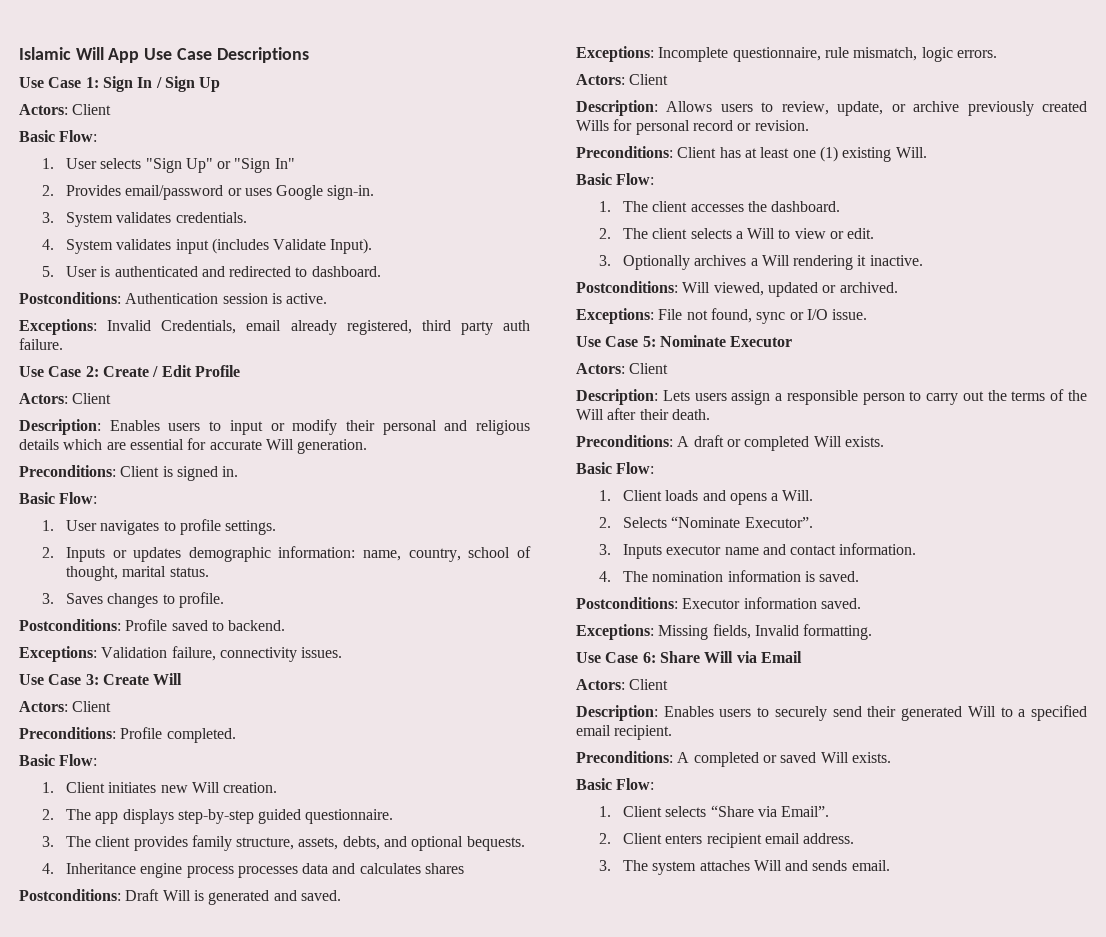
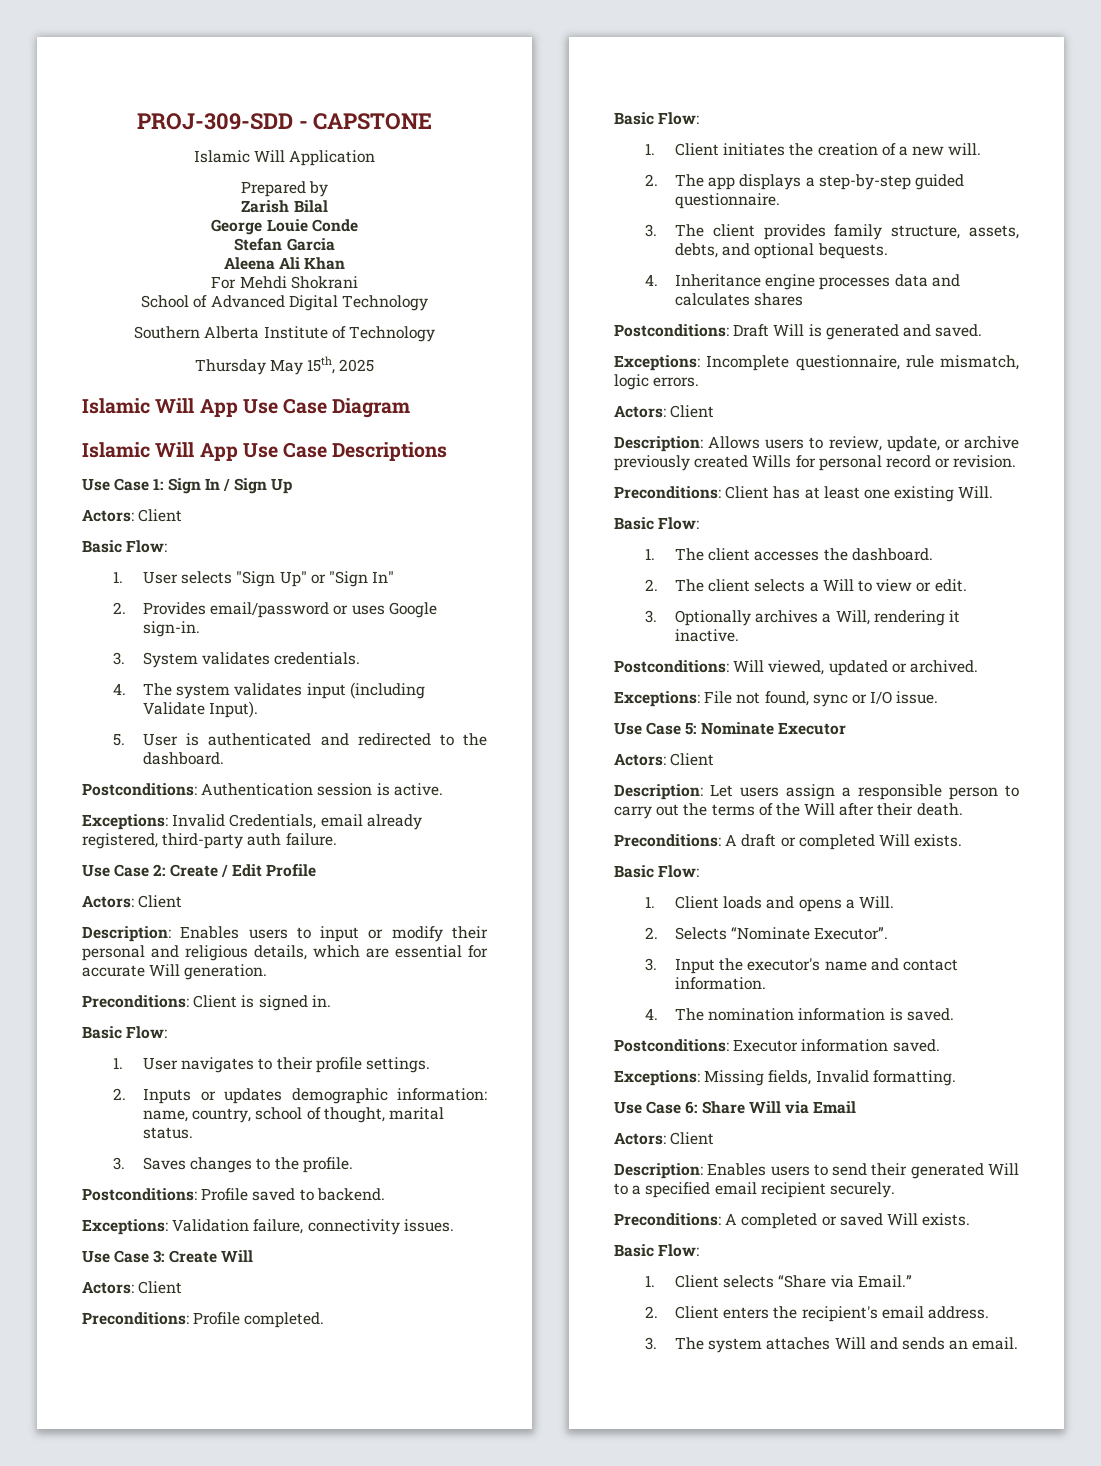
+ PROJ-309-SDD - CAPSTONE
+ Islamic Will Application
+ Prepared by
+ Zarish Bilal
+ George Louie Conde
+ Stefan Garcia
+ Aleena Ali Khan
+ For Mehdi Shokrani
+ School of Advanced Digital Technology
+ Southern Alberta Institute of Technology
+ Thursday May 15th, 2025
+ Islamic Will App Use Case Diagram
- 4. System validates input (includes Validate Input).
+ 4. The system validates input (including Validate Input).
- 5. User is authenticated and redirected to dashboard.
+ 5. User is authenticated and redirected to the dashboard.
- Exceptions: Invalid Credentials, email already registered, third party auth failure.
+ Exceptions: Invalid Credentials, email already registered, third-party auth failure.
- Description: Enables users to input or modify their personal and religious details which are essential for accurate Will generation.
+ Description: Enables users to input or modify their personal and religious details, which are essential for accurate Will generation.
- 1. User navigates to profile settings.
+ 1. User navigates to their profile settings.
- 3. Saves changes to profile.
+ 3. Saves changes to the profile.
- 1. Client initiates new Will creation.
+ 1. Client initiates the creation of a new will.
- 2. The app displays step-by-step guided questionnaire.
+ 2. The app displays a step-by-step guided questionnaire.
- 4. Inheritance engine process processes data and calculates shares
+ 4. Inheritance engine processes data and calculates shares
- Preconditions: Client has at least one (1) existing Will.
+ Preconditions: Client has at least one existing Will.
- 3. Optionally archives a Will rendering it inactive.
+ 3. Optionally archives a Will, rendering it inactive.
- Description: Lets users assign a responsible person to carry out the terms of the Will after their death.
+ Description: Let users assign a responsible person to carry out the terms of the Will after their death.
- 3. Inputs executor name and contact information.
+ 3. Input the executor's name and contact information.
- Description: Enables users to securely send their generated Will to a specified email recipient.
+ Description: Enables users to send their generated Will to a specified email recipient securely.
- 1. Client selects “Share via Email”.
+ 1. Client selects “Share via Email.”
- 2. Client enters recipient email address.
+ 2. Client enters the recipient's email address.
- 3. The system attaches Will and sends email.
+ 3. The system attaches Will and sends an email.

